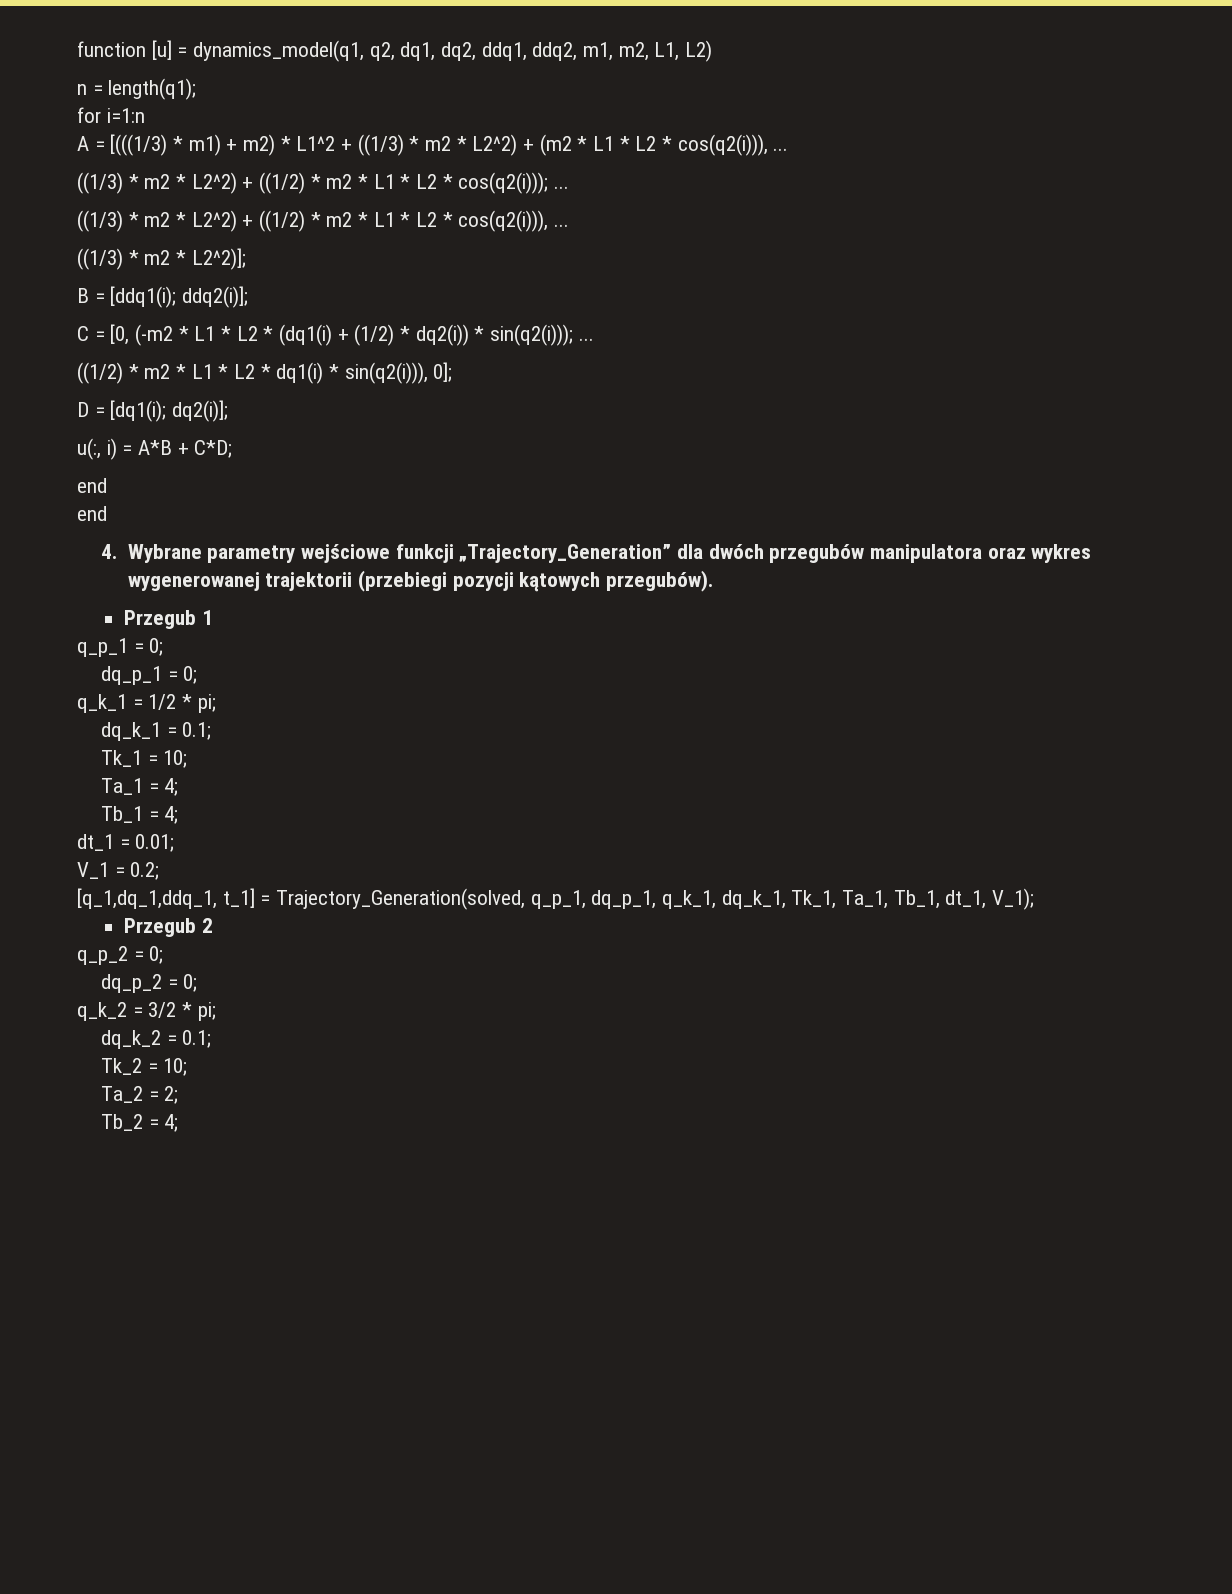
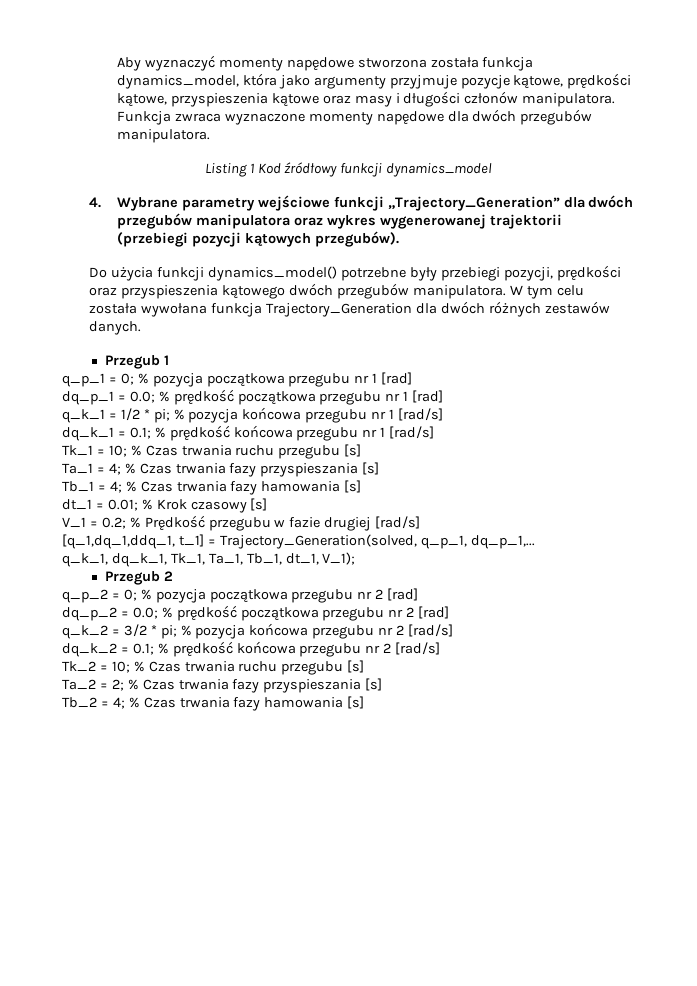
- function [u] = dynamics_model(q1, q2, dq1, dq2, ddq1, ddq2, m1, m2, L1, L2)
- n = length(q1);
- for i=1:n
- A = [(((1/3) * m1) + m2) * L1^2 + ((1/3) * m2 * L2^2) + (m2 * L1 * L2 * cos(q2(i))), ...
- ((1/3) * m2 * L2^2) + ((1/2) * m2 * L1 * L2 * cos(q2(i))); ...
- ((1/3) * m2 * L2^2) + ((1/2) * m2 * L1 * L2 * cos(q2(i))), ...
- ((1/3) * m2 * L2^2)];
- B = [ddq1(i); ddq2(i)];
- C = [0, (-m2 * L1 * L2 * (dq1(i) + (1/2) * dq2(i)) * sin(q2(i))); ...
- ((1/2) * m2 * L1 * L2 * dq1(i) * sin(q2(i))), 0];
- D = [dq1(i); dq2(i)];
- u(:, i) = A*B + C*D;
- end
- end
+ Aby wyznaczyć momenty napędowe stworzona została funkcja dynamics_model, która jako argumenty przyjmuje pozycje kątowe, prędkości kątowe, przyspieszenia kątowe oraz masy i długości członów manipulatora. Funkcja zwraca wyznaczone momenty napędowe dla dwóch przegubów manipulatora.
+ Listing 1 Kod źródłowy funkcji dynamics_model
+ Do użycia funkcji dynamics_model() potrzebne były przebiegi pozycji, prędkości oraz przyspieszenia kątowego dwóch przegubów manipulatora. W tym celu została wywołana funkcja Trajectory_Generation dla dwóch różnych zestawów danych.
- q_p_1 = 0;
- dq_p_1 = 0;
+ q_p_1 = 0; % pozycja początkowa przegubu nr 1 [rad]
+ dq_p_1 = 0.0; % prędkość początkowa przegubu nr 1 [rad]
- q_k_1 = 1/2 * pi;
- dq_k_1 = 0.1;
- Tk_1 = 10;
- Ta_1 = 4;
- Tb_1 = 4;
+ q_k_1 = 1/2 * pi; % pozycja końcowa przegubu nr 1 [rad/s]
+ dq_k_1 = 0.1; % prędkość końcowa przegubu nr 1 [rad/s]
+ Tk_1 = 10; % Czas trwania ruchu przegubu [s]
+ Ta_1 = 4; % Czas trwania fazy przyspieszania [s]
+ Tb_1 = 4; % Czas trwania fazy hamowania [s]
- dt_1 = 0.01;
+ dt_1 = 0.01; % Krok czasowy [s]
- V_1 = 0.2;
+ V_1 = 0.2; % Prędkość przegubu w fazie drugiej [rad/s]
- [q_1,dq_1,ddq_1, t_1] = Trajectory_Generation(solved, q_p_1, dq_p_1, q_k_1, dq_k_1, Tk_1, Ta_1, Tb_1, dt_1, V_1);
+ [q_1,dq_1,ddq_1, t_1] = Trajectory_Generation(solved, q_p_1, dq_p_1,...
+ q_k_1, dq_k_1, Tk_1, Ta_1, Tb_1, dt_1, V_1);
- q_p_2 = 0;
- dq_p_2 = 0;
+ q_p_2 = 0; % pozycja początkowa przegubu nr 2 [rad]
+ dq_p_2 = 0.0; % prędkość początkowa przegubu nr 2 [rad]
- q_k_2 = 3/2 * pi;
- dq_k_2 = 0.1;
- Tk_2 = 10;
- Ta_2 = 2;
- Tb_2 = 4;
+ q_k_2 = 3/2 * pi; % pozycja końcowa przegubu nr 2 [rad/s]
+ dq_k_2 = 0.1; % prędkość końcowa przegubu nr 2 [rad/s]
+ Tk_2 = 10; % Czas trwania ruchu przegubu [s]
+ Ta_2 = 2; % Czas trwania fazy przyspieszania [s]
+ Tb_2 = 4; % Czas trwania fazy hamowania [s]

